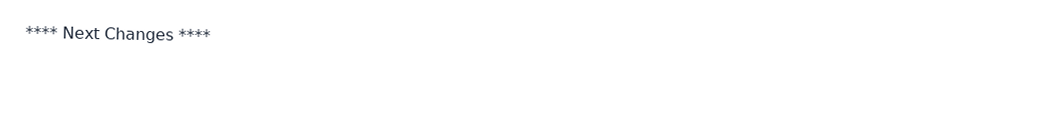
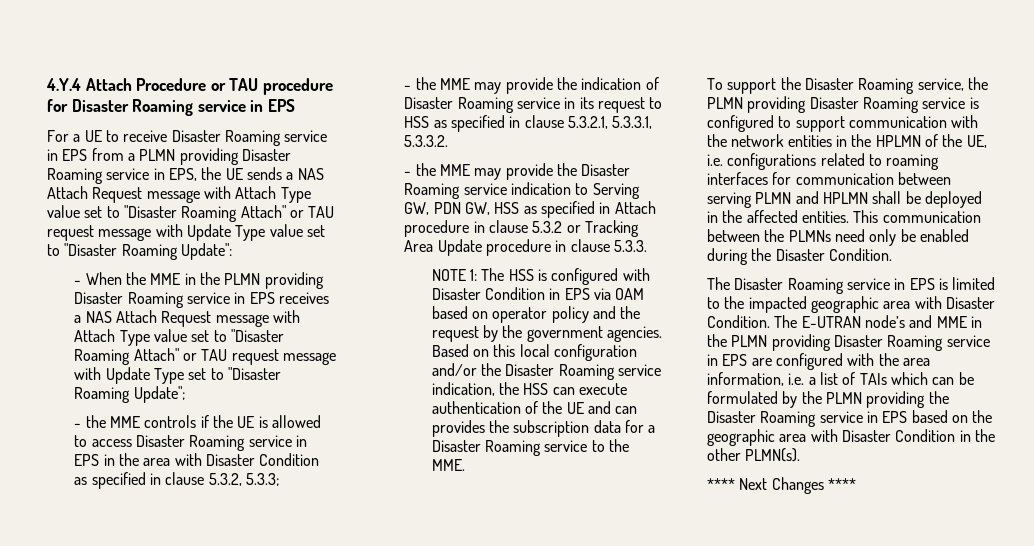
+ 4.Y.4 Attach Procedure or TAU procedure for Disaster Roaming service in EPS
+ For a UE to receive Disaster Roaming service in EPS from a PLMN providing Disaster Roaming service in EPS, the UE sends a NAS Attach Request message with Attach Type value set to "Disaster Roaming Attach" or TAU request message with Update Type value set to "Disaster Roaming Update":
+ - When the MME in the PLMN providing Disaster Roaming service in EPS receives a NAS Attach Request message with Attach Type value set to "Disaster Roaming Attach" or TAU request message with Update Type set to "Disaster Roaming Update";
+ - the MME controls if the UE is allowed to access Disaster Roaming service in EPS in the area with Disaster Condition as specified in clause 5.3.2, 5.3.3;
+ - the MME may provide the indication of Disaster Roaming service in its request to HSS as specified in clause 5.3.2.1, 5.3.3.1, 5.3.3.2.
+ - the MME may provide the Disaster Roaming service indication to Serving GW, PDN GW, HSS as specified in Attach procedure in clause 5.3.2 or Tracking Area Update procedure in clause 5.3.3.
+ NOTE 1: The HSS is configured with Disaster Condition in EPS via OAM based on operator policy and the request by the government agencies. Based on this local configuration and/or the Disaster Roaming service indication, the HSS can execute authentication of the UE and can provides the subscription data for a Disaster Roaming service to the MME.
+ To support the Disaster Roaming service, the PLMN providing Disaster Roaming service is configured to support communication with the network entities in the HPLMN of the UE, i.e. configurations related to roaming interfaces for communication between serving PLMN and HPLMN shall be deployed in the affected entities. This communication between the PLMNs need only be enabled during the Disaster Condition.
+ The Disaster Roaming service in EPS is limited to the impacted geographic area with Disaster Condition. The E-UTRAN node’s and MME in the PLMN providing Disaster Roaming service in EPS are configured with the area information, i.e. a list of TAIs which can be formulated by the PLMN providing the Disaster Roaming service in EPS based on the geographic area with Disaster Condition in the other PLMN(s).

